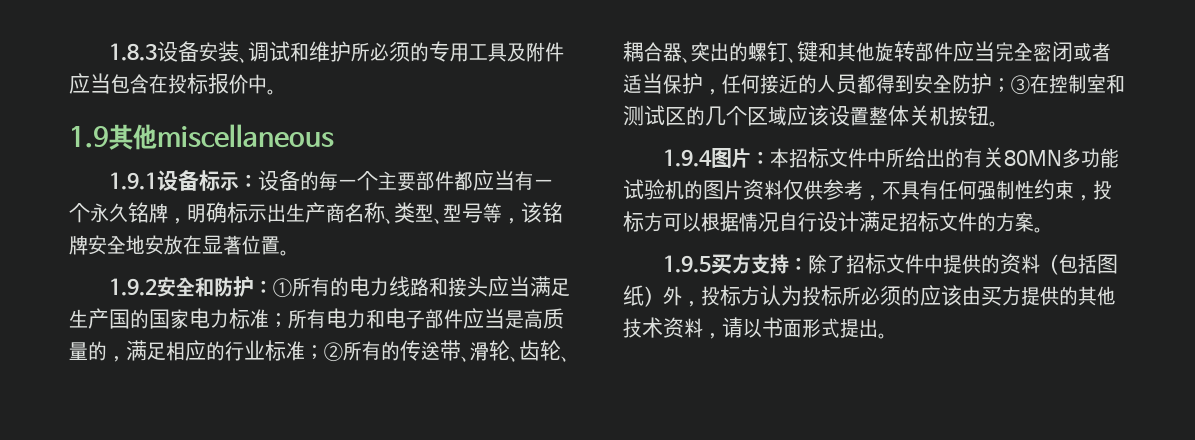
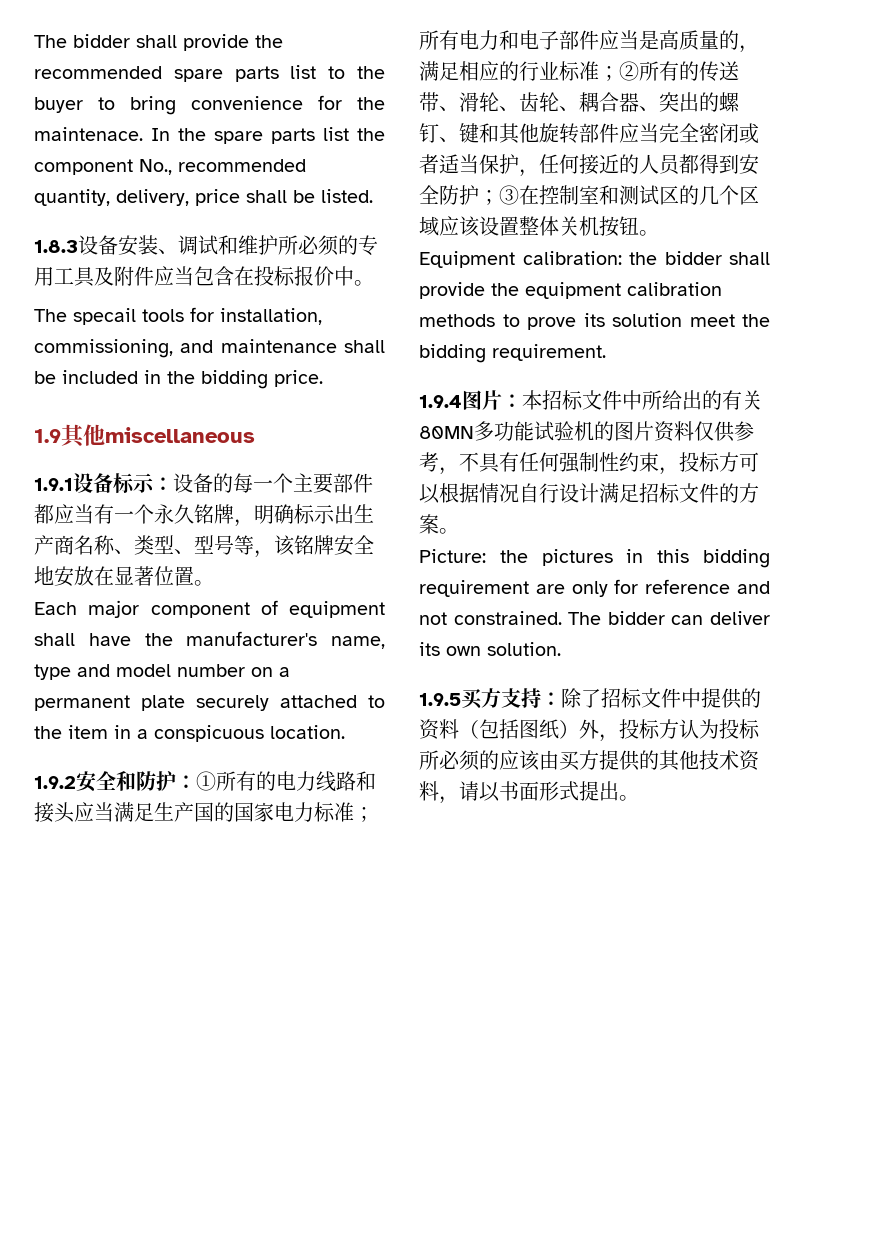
+ The bidder shall provide the recommended spare parts list to the buyer to bring convenience for the maintenace. In the spare parts list the component No., recommended quantity, delivery, price shall be listed.
+ The specail tools for installation, commissioning, and maintenance shall be included in the bidding price.
+ Each major component of equipment shall have the manufacturer's name, type and model number on a permanent plate securely attached to the item in a conspicuous location.
+ Equipment calibration: the bidder shall provide the equipment calibration methods to prove its solution meet the bidding requirement.
+ Picture: the pictures in this bidding requirement are only for reference and not constrained. The bidder can deliver its own solution.

